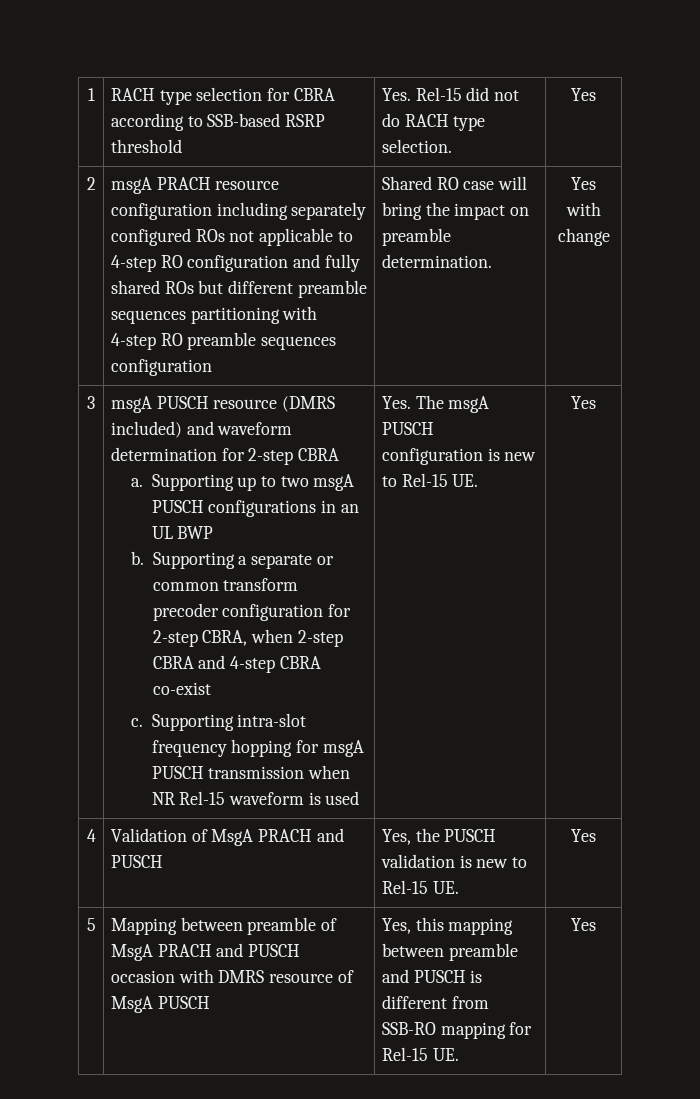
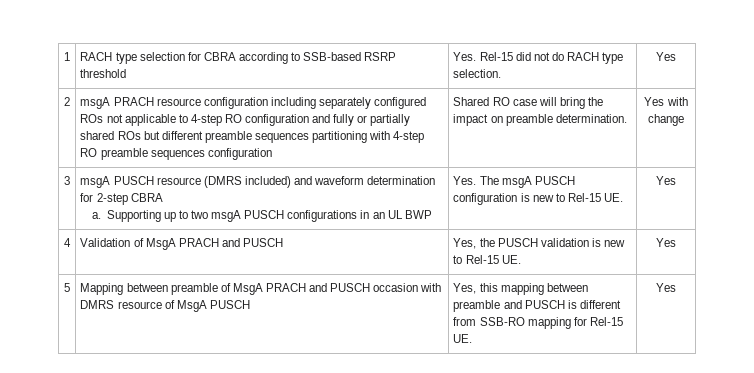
- msgA PRACH resource configuration including separately configured ROs not applicable to 4-step RO configuration and fully shared ROs but different preamble sequences partitioning with 4-step RO preamble sequences configuration
+ msgA PRACH resource configuration including separately configured ROs not applicable to 4-step RO configuration and fully or partially shared ROs but different preamble sequences partitioning with 4-step RO preamble sequences configuration
- b. Supporting a separate or common transform precoder configuration for 2-step CBRA, when 2-step CBRA and 4-step CBRA co-exist
- c. Supporting intra-slot frequency hopping for msgA PUSCH transmission when NR Rel-15 waveform is used

